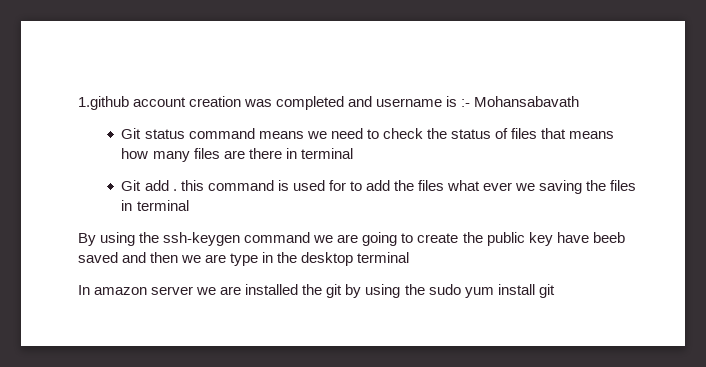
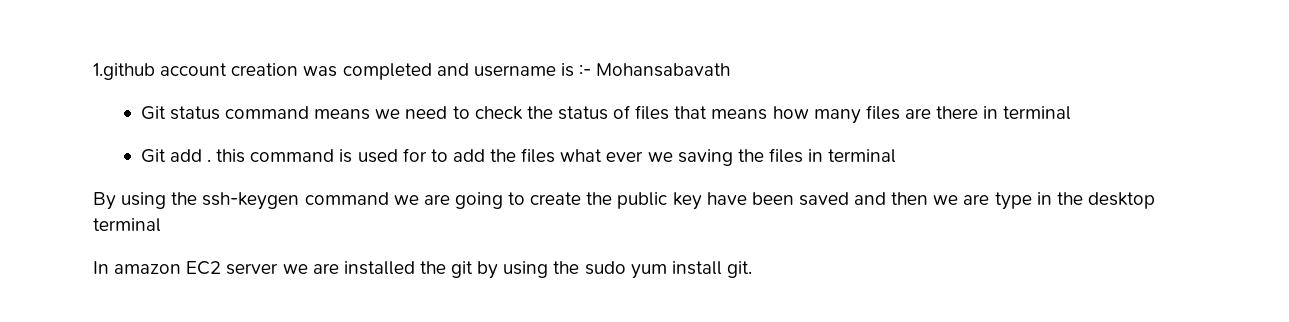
- By using the ssh-keygen command we are going to create the public key have beeb saved and then we are type in the desktop terminal
+ By using the ssh-keygen command we are going to create the public key have been saved and then we are type in the desktop terminal
- In amazon server we are installed the git by using the sudo yum install git
+ In amazon EC2 server we are installed the git by using the sudo yum install git.

